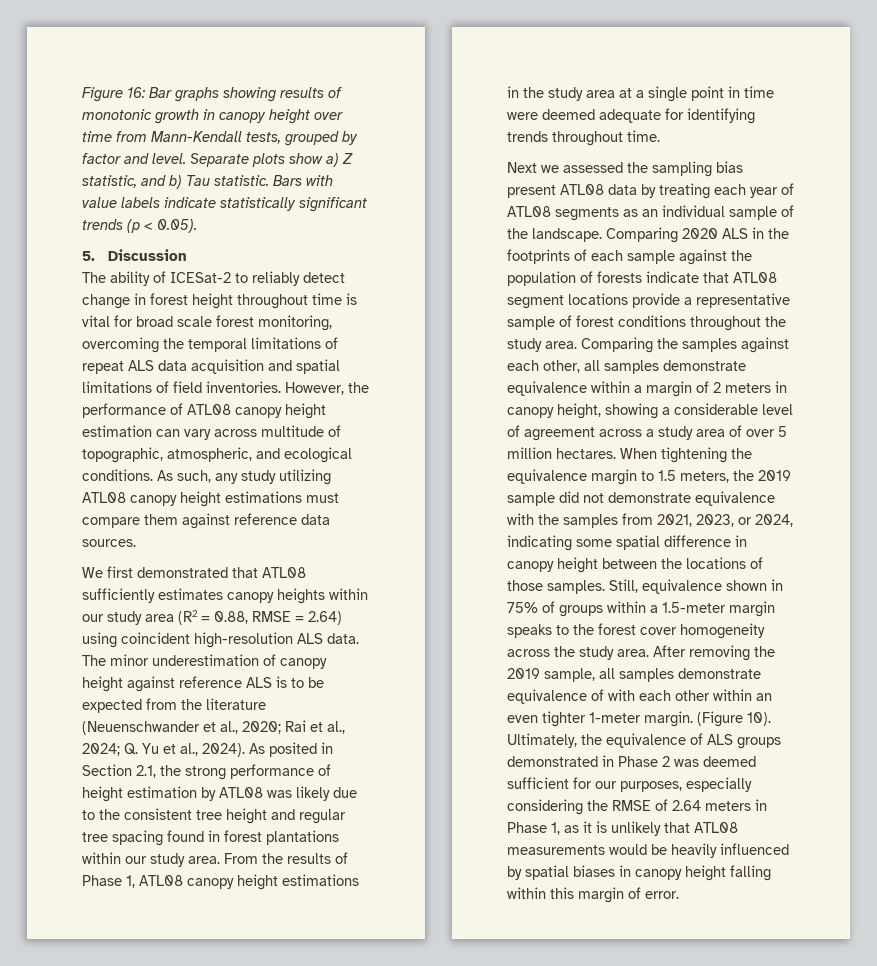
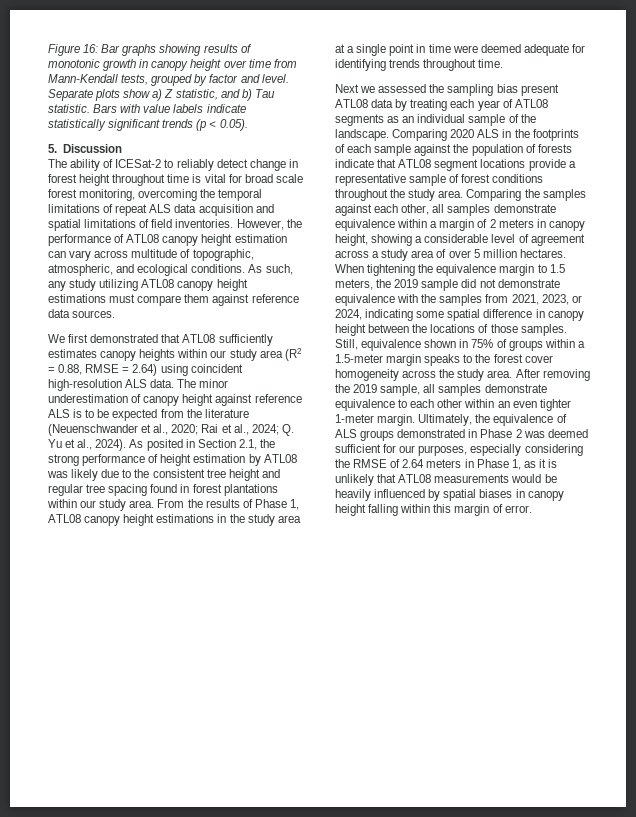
- After removing the 2019 sample, all samples demonstrate equivalence of with each other within an even tighter 1-meter margin.
+ After removing the 2019 sample, all samples demonstrate equivalence to each other within an even tighter 1-meter margin.
- (Figure 10).

